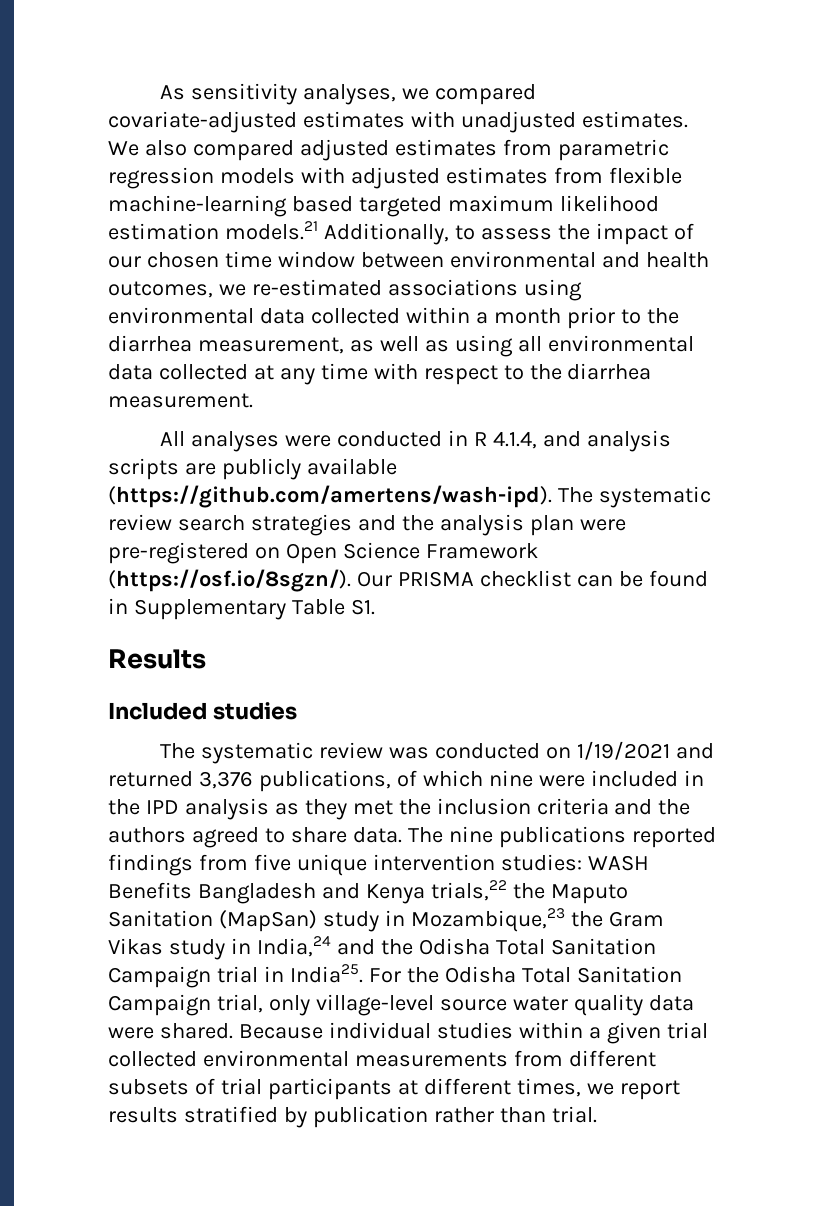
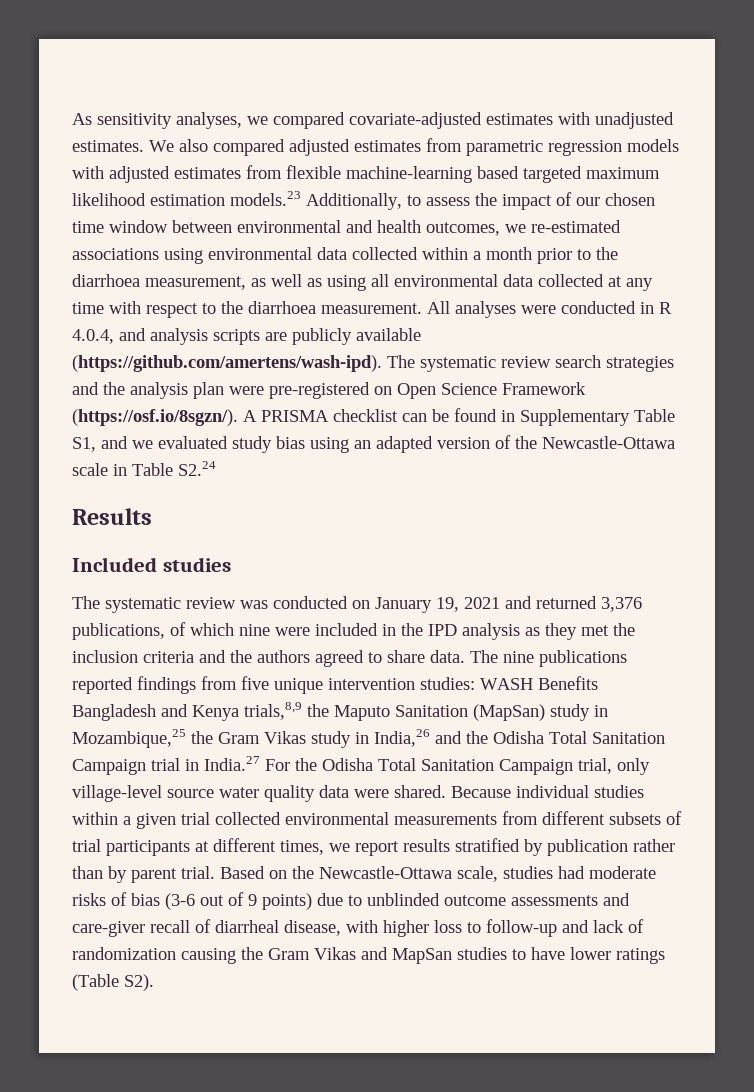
- We also compared adjusted estimates from parametric regression models with adjusted estimates from flexible machine-learning based targeted maximum likelihood estimation models.21 Additionally, to assess the impact of our chosen time window between environmental and health outcomes, we re-estimated associations using environmental data collected within a month prior to the diarrhea measurement, as well as using all environmental data collected at any time with respect to the diarrhea measurement.
- All analyses were conducted in R 4.1.4, and analysis scripts are publicly available (https://github.com/amertens/wash-ipd). The systematic review search strategies and the analysis plan were pre-registered on Open Science Framework (https://osf.io/8sgzn/). Our PRISMA checklist can be found in Supplementary Table S1.
+ We also compared adjusted estimates from parametric regression models with adjusted estimates from flexible machine-learning based targeted maximum likelihood estimation models.23 Additionally, to assess the impact of our chosen time window between environmental and health outcomes, we re-estimated associations using environmental data collected within a month prior to the diarrhoea measurement, as well as using all environmental data collected at any time with respect to the diarrhoea measurement. All analyses were conducted in R 4.0.4, and analysis scripts are publicly available (https://github.com/amertens/wash-ipd). The systematic review search strategies and the analysis plan were pre-registered on Open Science Framework (https://osf.io/8sgzn/). A PRISMA checklist can be found in Supplementary Table S1, and we evaluated study bias using an adapted version of the Newcastle-Ottawa scale in Table S2.24
- The systematic review was conducted on 1/19/2021 and returned 3,376 publications, of which nine were included in the IPD analysis as they met the inclusion criteria and the authors agreed to share data.
+ The systematic review was conducted on January 19, 2021 and returned 3,376 publications, of which nine were included in the IPD analysis as they met the inclusion criteria and the authors agreed to share data.
- The nine publications reported findings from five unique intervention studies: WASH Benefits Bangladesh and Kenya trials,22 the Maputo Sanitation (MapSan) study in Mozambique,23 the Gram Vikas study in India,24 and the Odisha Total Sanitation Campaign trial in India25. For the Odisha Total Sanitation Campaign trial, only village-level source water quality data were shared.
+ The nine publications reported findings from five unique intervention studies: WASH Benefits Bangladesh and Kenya trials,8,9 the Maputo Sanitation (MapSan) study in Mozambique,25 the Gram Vikas study in India,26 and the Odisha Total Sanitation Campaign trial in India.27 For the Odisha Total Sanitation Campaign trial, only village-level source water quality data were shared.
- Because individual studies within a given trial collected environmental measurements from different subsets of trial participants at different times, we report results stratified by publication rather than trial.
+ Because individual studies within a given trial collected environmental measurements from different subsets of trial participants at different times, we report results stratified by publication rather than by parent trial. Based on the Newcastle-Ottawa scale, studies had moderate risks of bias (3-6 out of 9 points) due to unblinded outcome assessments and care-giver recall of diarrheal disease, with higher loss to follow-up and lack of randomization causing the Gram Vikas and MapSan studies to have lower ratings (Table S2).

